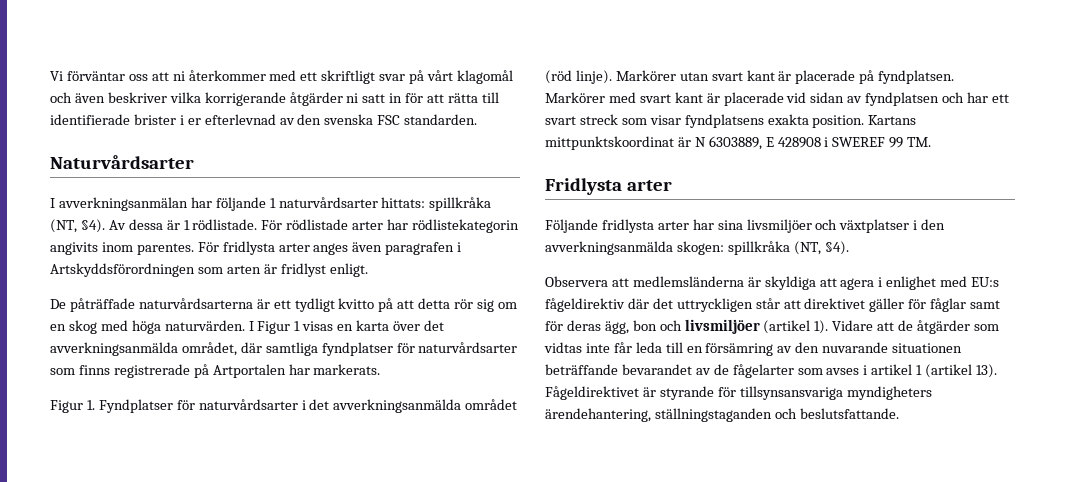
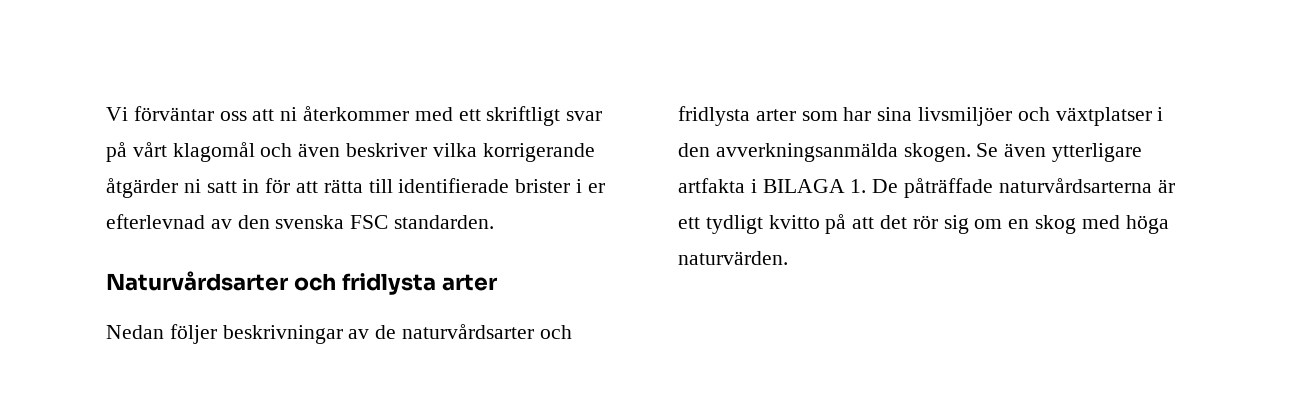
- Naturvårdsarter
- I avverkningsanmälan har följande 1 naturvårdsarter hittats: spillkråka (NT, §4). Av dessa är 1 rödlistade. För rödlistade arter har rödlistekategorin angivits inom parentes. För fridlysta arter anges även paragrafen i Artskyddsförordningen som arten är fridlyst enligt.
- De påträffade naturvårdsarterna är ett tydligt kvitto på att detta rör sig om en skog med höga naturvärden. I Figur 1 visas en karta över det avverkningsanmälda området, där samtliga fyndplatser för naturvårdsarter som finns registrerade på Artportalen har markerats.
- Figur 1. Fyndplatser för naturvårdsarter i det avverkningsanmälda området (röd linje). Markörer utan svart kant är placerade på fyndplatsen. Markörer med svart kant är placerade vid sidan av fyndplatsen och har ett svart streck som visar fyndplatsens exakta position. Kartans mittpunktskoordinat är N 6303889, E 428908 i SWEREF 99 TM.
- Fridlysta arter
- Följande fridlysta arter har sina livsmiljöer och växtplatser i den avverkningsanmälda skogen: spillkråka (NT, §4).
- Observera att medlemsländerna är skyldiga att agera i enlighet med EU:s fågeldirektiv där det uttryckligen står att direktivet gäller för fåglar samt för deras ägg, bon och livsmiljöer (artikel 1). Vidare att de åtgärder som vidtas inte får leda till en försämring av den nuvarande situationen beträffande bevarandet av de fågelarter som avses i artikel 1 (artikel 13). Fågeldirektivet är styrande för tillsynsansvariga myndigheters ärendehantering, ställningstaganden och beslutsfattande.
+ Naturvårdsarter och fridlysta arter
+ Nedan följer beskrivningar av de naturvårdsarter och fridlysta arter som har sina livsmiljöer och växtplatser i den avverkningsanmälda skogen. Se även ytterligare artfakta i BILAGA 1. De påträffade naturvårdsarterna är ett tydligt kvitto på att det rör sig om en skog med höga naturvärden.

